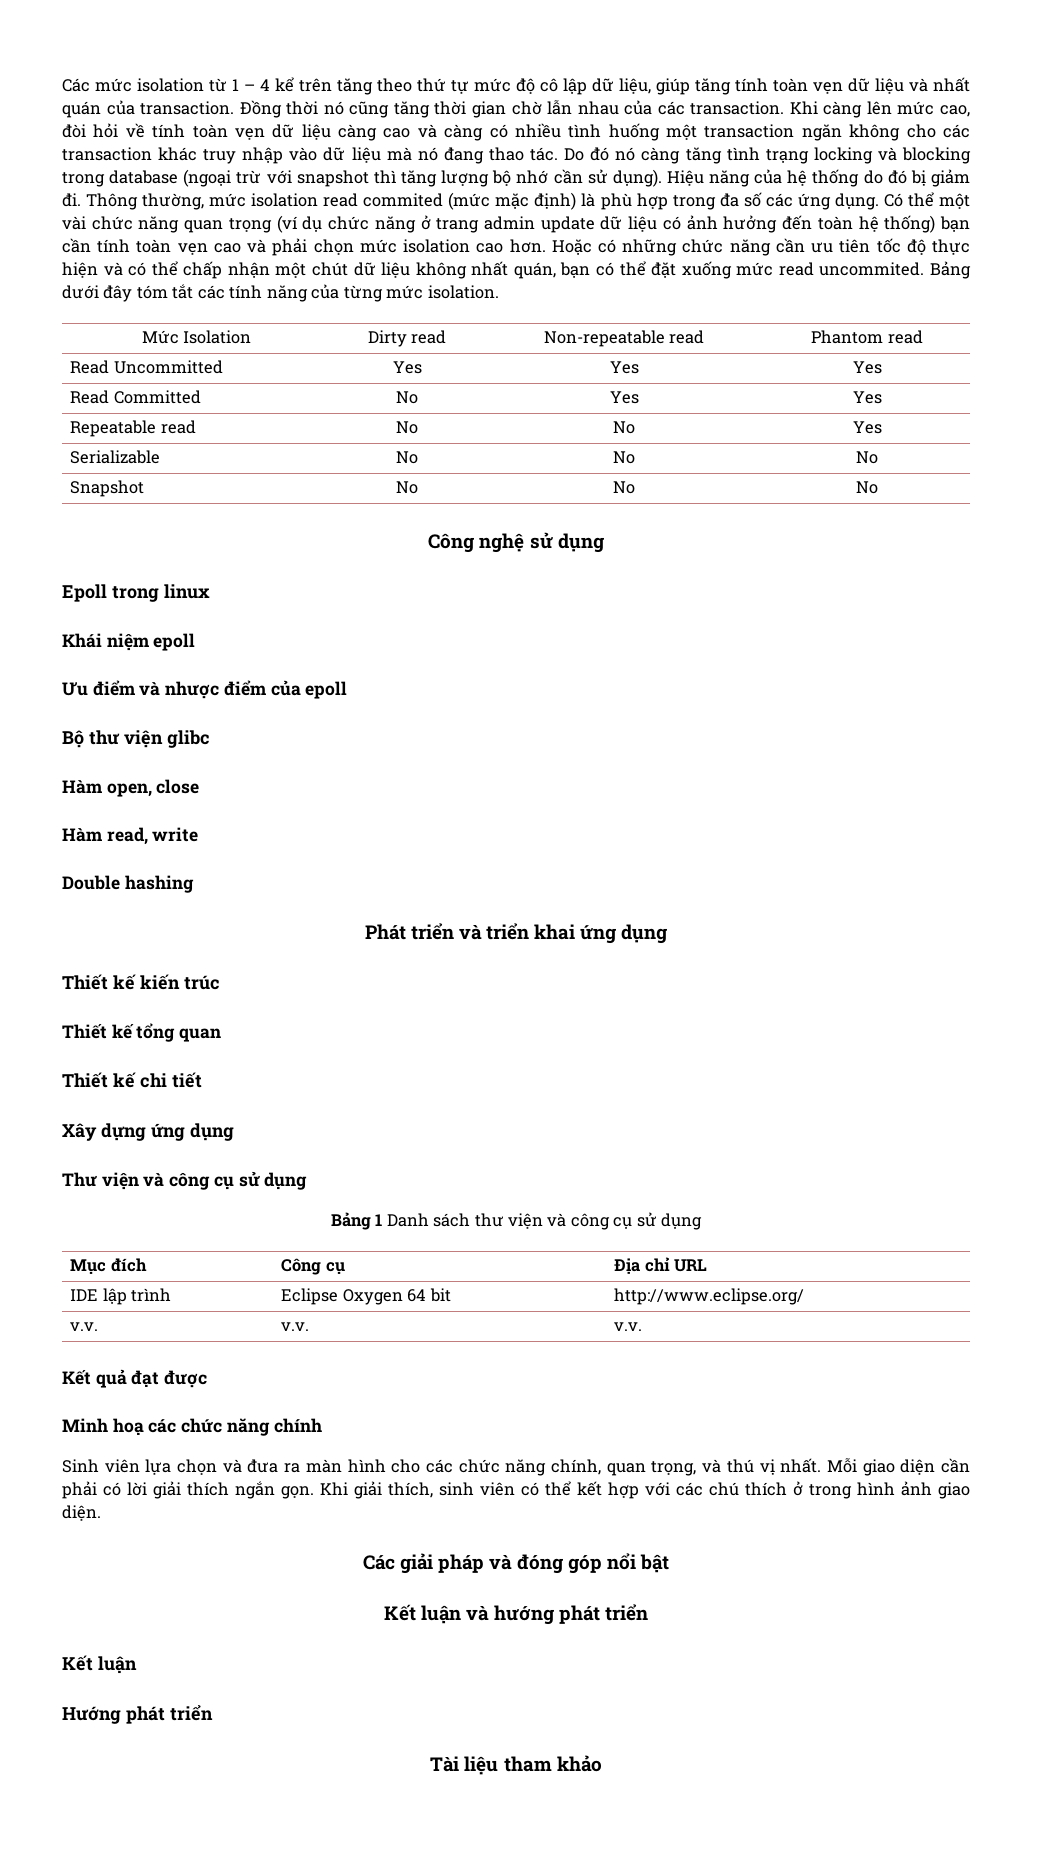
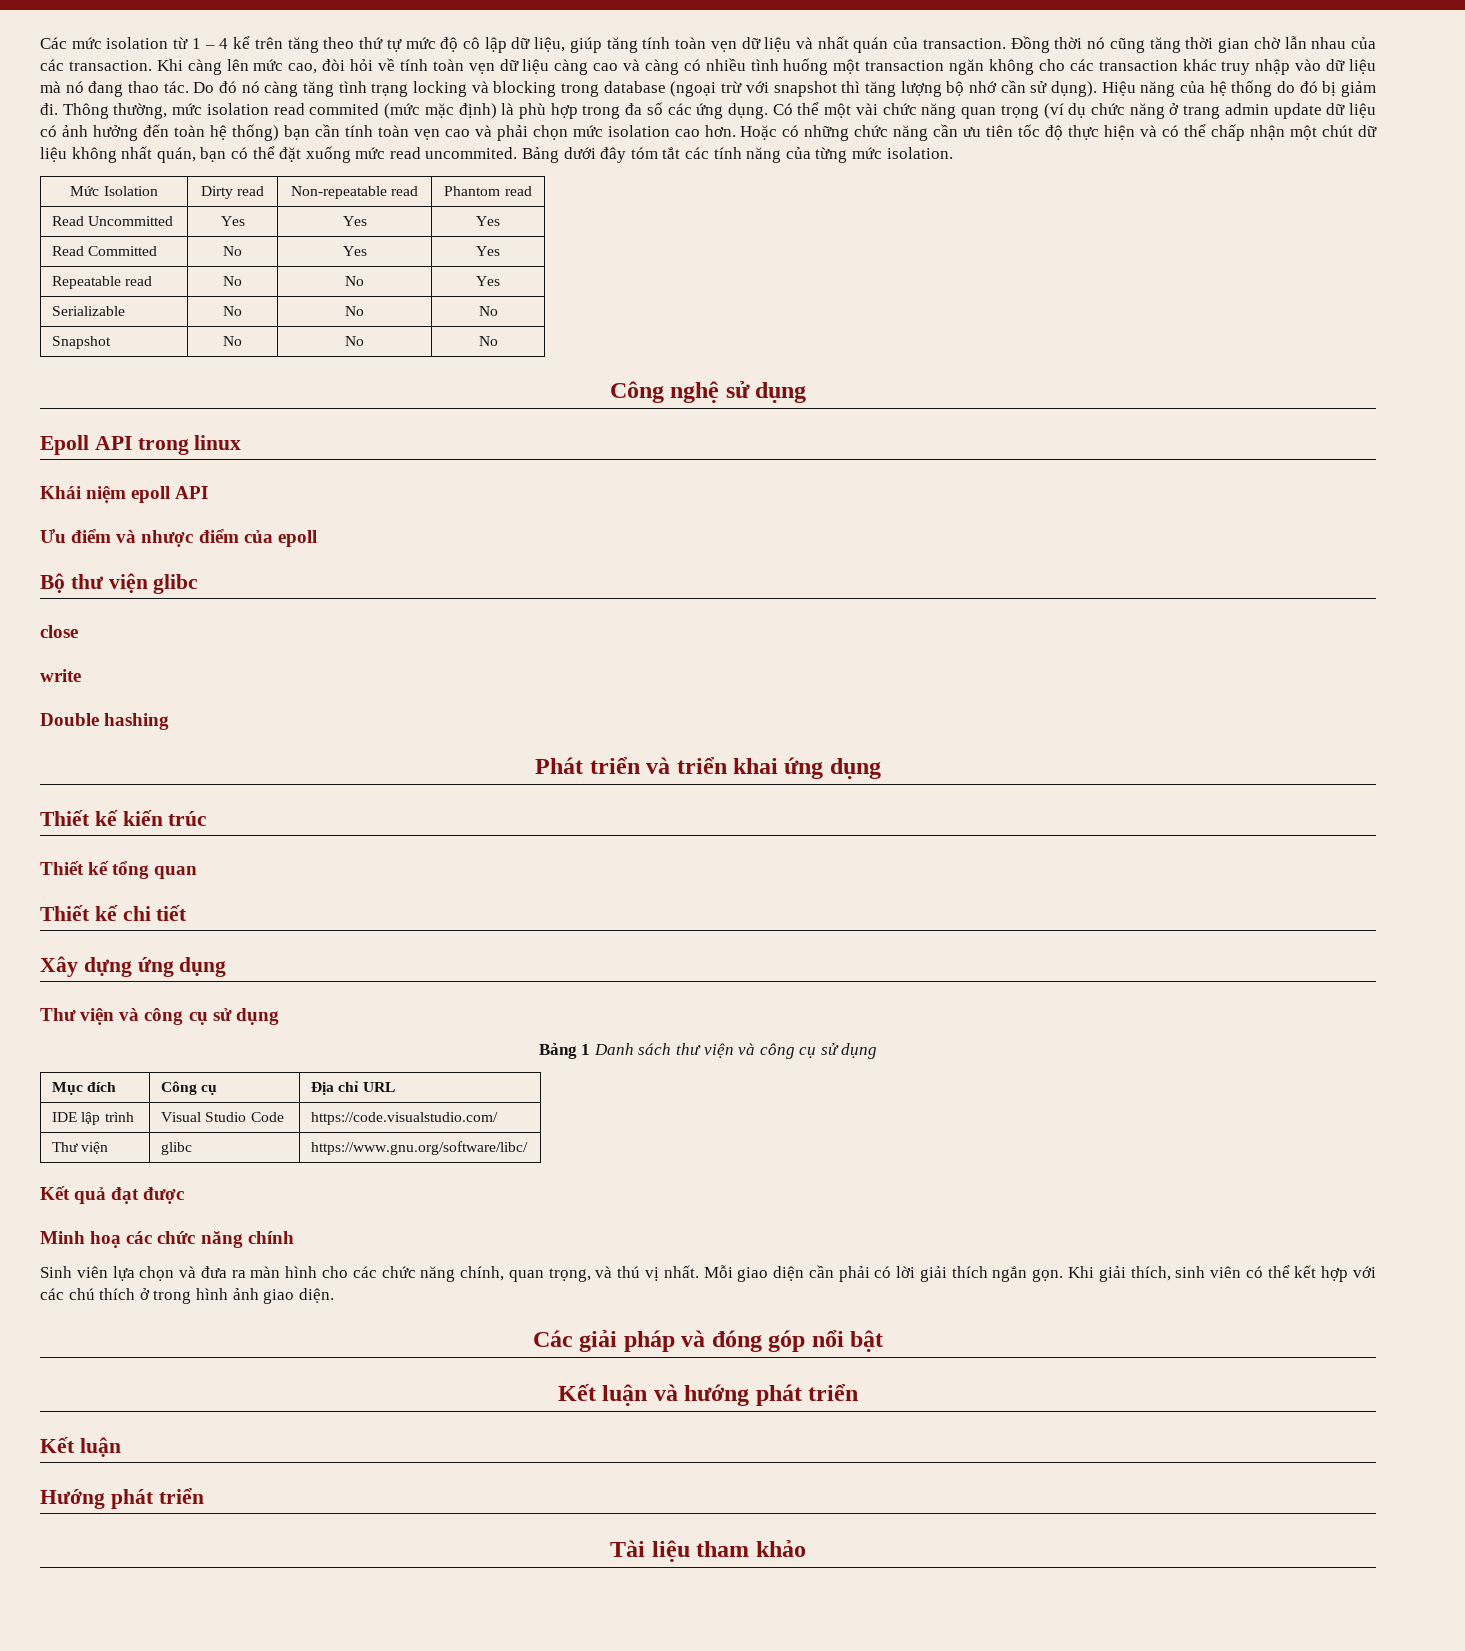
- Epoll trong linux
+ Epoll API trong linux
- Khái niệm epoll
+ Khái niệm epoll API
- Hàm open, close
+ close
- Hàm read, write
+ write
- IDE lập trình | Eclipse Oxygen 64 bit | http://www.eclipse.org/
- v.v. | v.v. | v.v.
+ IDE lập trình | Visual Studio Code | https://code.visualstudio.com/
+ Thư viện | glibc | https://www.gnu.org/software/libc/

